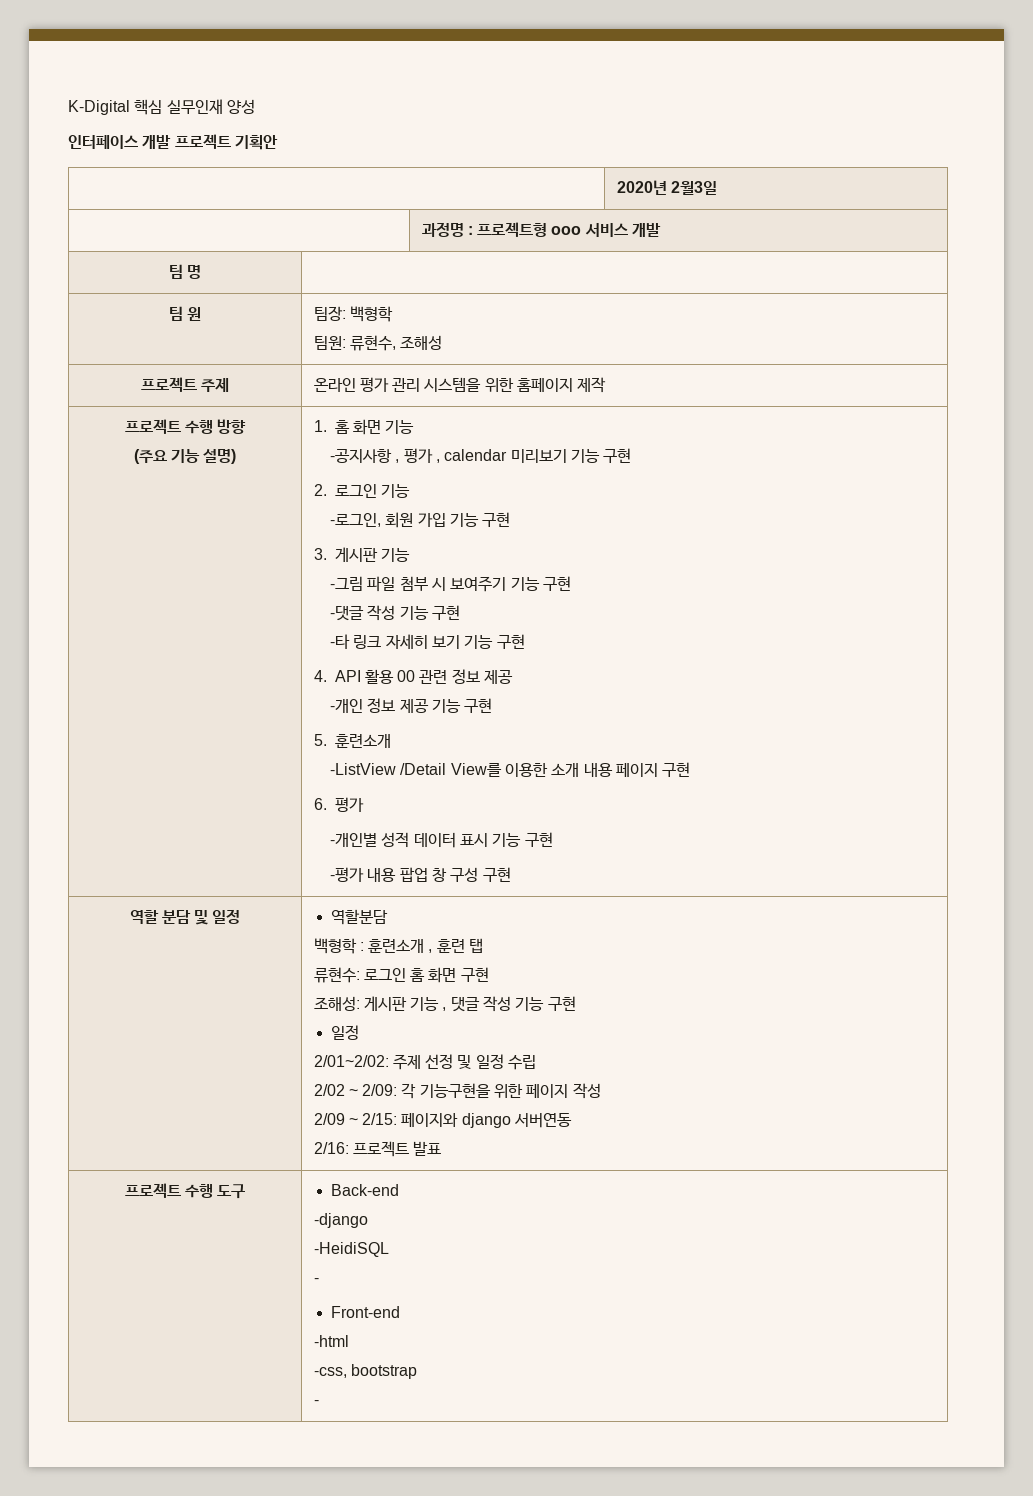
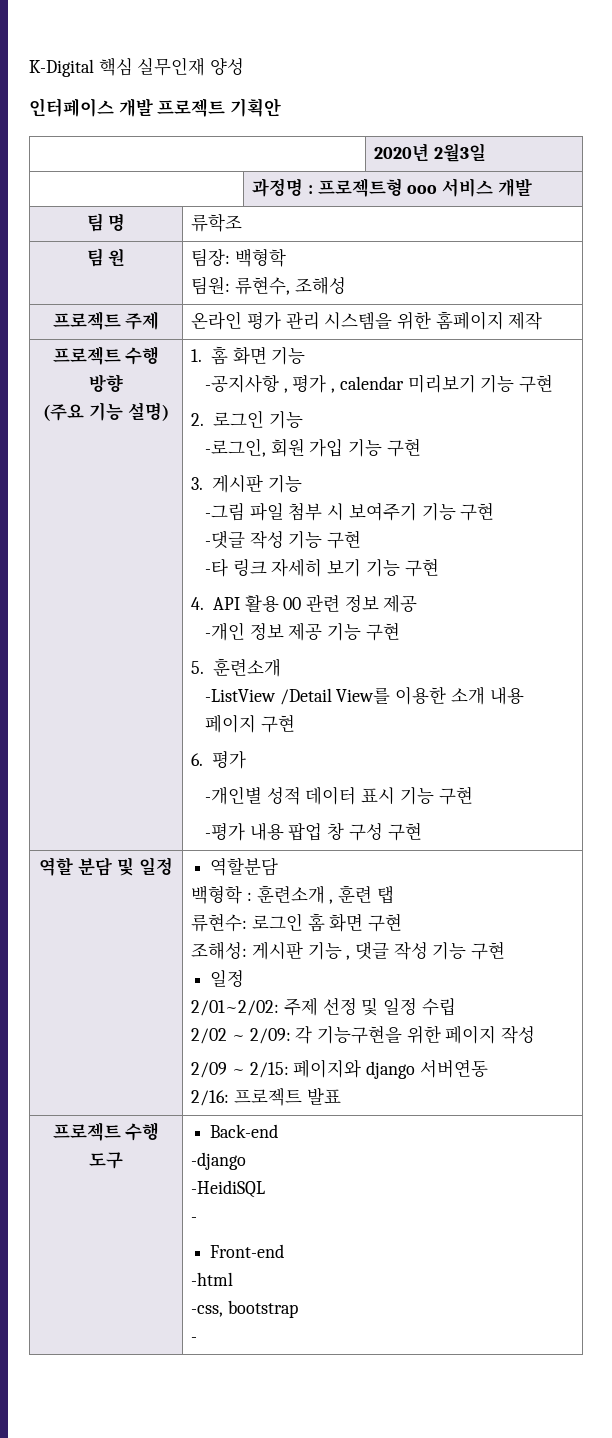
- 팀 명 |
+ 팀 명 | 류학조

